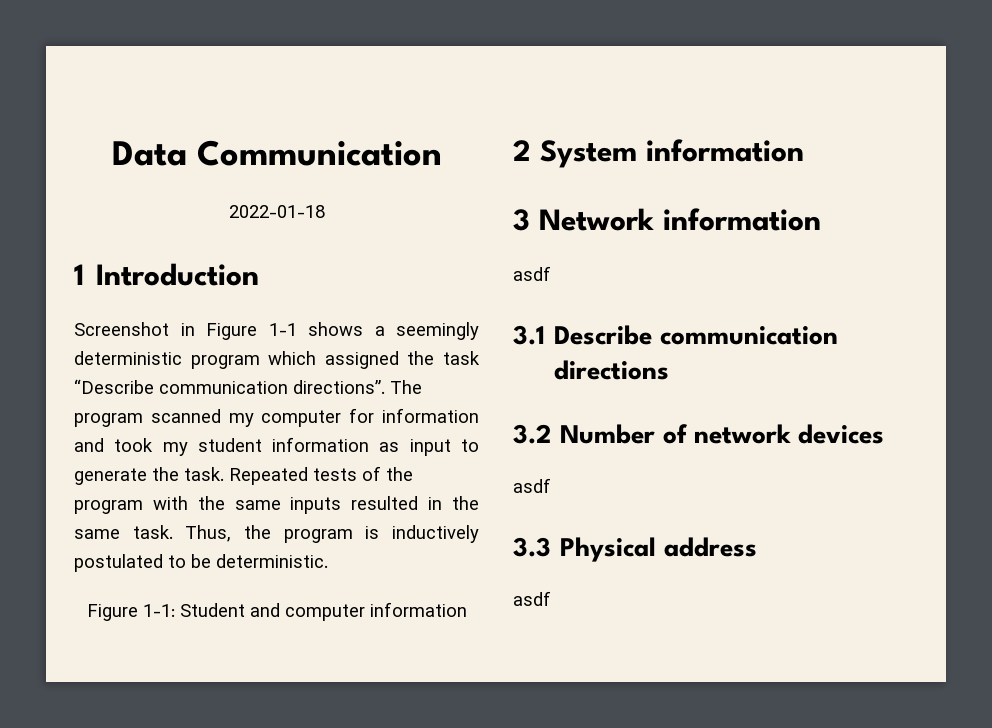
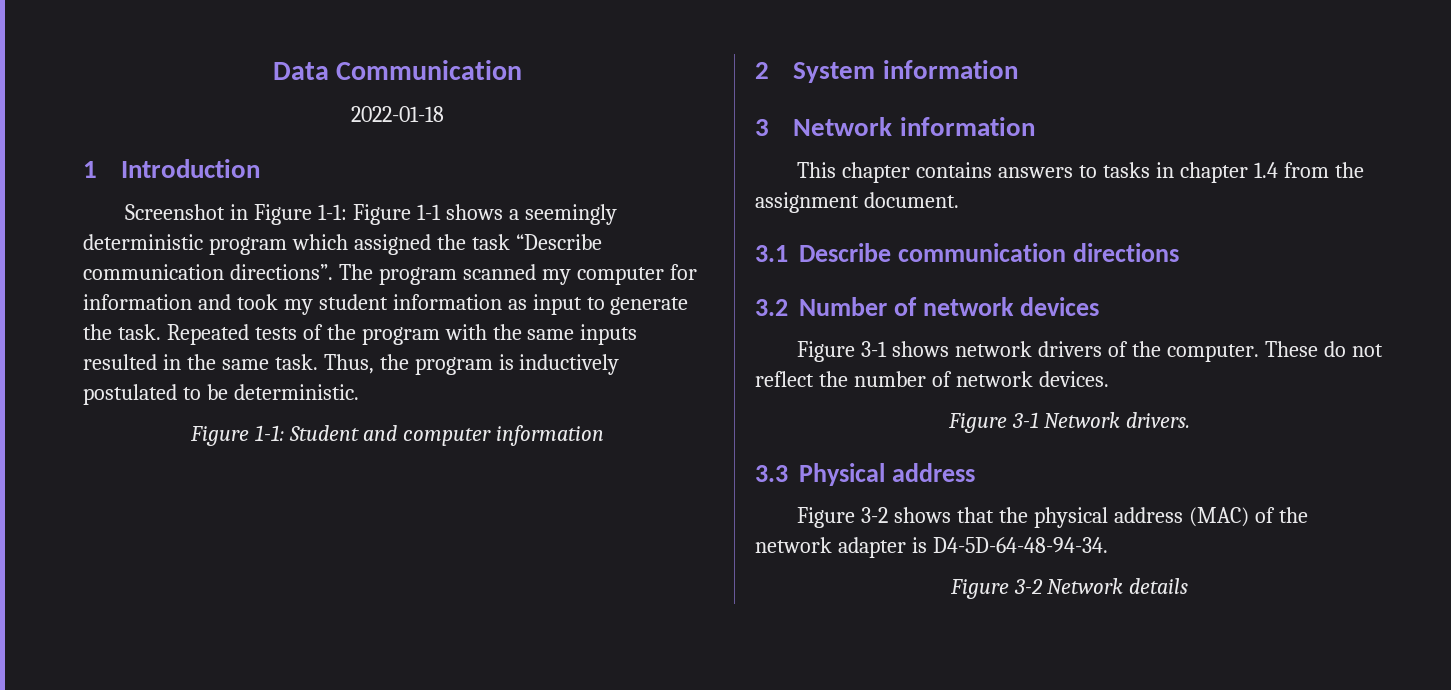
- Screenshot in Figure 1-1 shows a seemingly deterministic program which assigned the task “Describe communication directions”.
+ Screenshot in Figure 1-1: Figure 1-1 shows a seemingly deterministic program which assigned the task “Describe communication directions”.
  3 Network information
- asdf
+ This chapter contains answers to tasks in chapter 1.4 from the assignment document.
  3.2 Number of network devices
- asdf
+ Figure 3-1 shows network drivers of the computer. These do not reflect the number of network devices.
+ Figure 3-1 Network drivers.
  3.3 Physical address
- asdf
+ Figure 3-2 shows that the physical address (MAC) of the network adapter is D4-5D-64-48-94-34.
+ Figure 3-2 Network details

